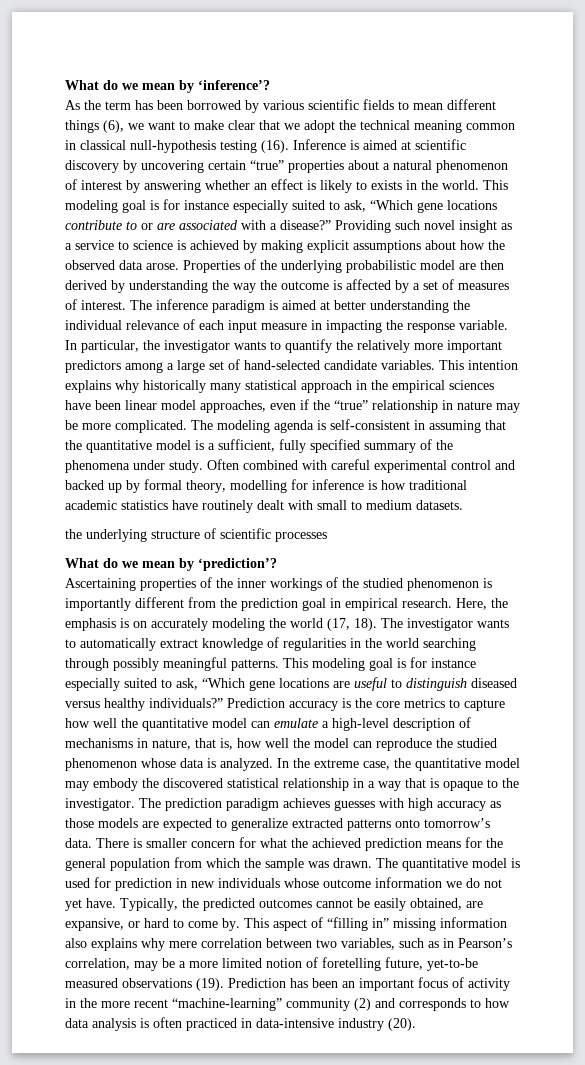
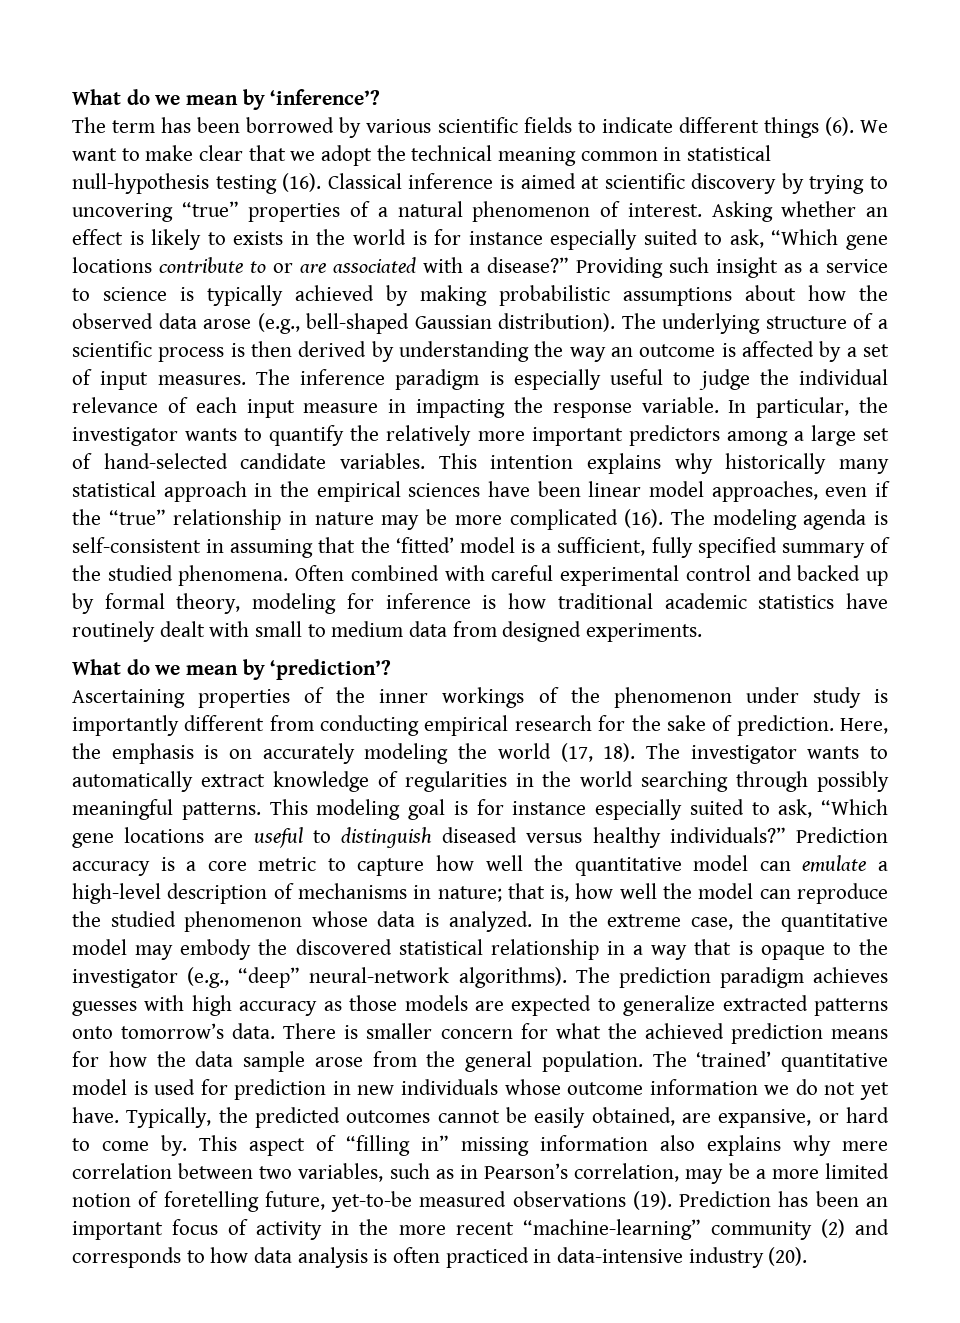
- As the term has been borrowed by various scientific fields to mean different things (6), we want to make clear that we adopt the technical meaning common in classical null-hypothesis testing (16).
+ The term has been borrowed by various scientific fields to indicate different things (6). We want to make clear that we adopt the technical meaning common in statistical null-hypothesis testing (16).
- Inference is aimed at scientific discovery by uncovering certain “true” properties about a natural phenomenon of interest by answering whether an effect is likely to exists in the world. This modeling goal is for instance especially suited to ask, “Which gene locations contribute to or are associated with a disease?”
+ Classical inference is aimed at scientific discovery by trying to uncovering “true” properties of a natural phenomenon of interest. Asking whether an effect is likely to exists in the world is for instance especially suited to ask, “Which gene locations contribute to or are associated with a disease?”
- Providing such novel insight as a service to science is achieved by making explicit assumptions about how the observed data arose. Properties of the underlying probabilistic model are then derived by understanding the way the outcome is affected by a set of measures of interest.
+ Providing such insight as a service to science is typically achieved by making probabilistic assumptions about how the observed data arose (e.g., bell-shaped Gaussian distribution). The underlying structure of a scientific process is then derived by understanding the way an outcome is affected by a set of input measures.
- The inference paradigm is aimed at better understanding the individual relevance of each input measure in impacting the response variable.
+ The inference paradigm is especially useful to judge the individual relevance of each input measure in impacting the response variable.
- This intention explains why historically many statistical approach in the empirical sciences have been linear model approaches, even if the “true” relationship in nature may be more complicated.
+ This intention explains why historically many statistical approach in the empirical sciences have been linear model approaches, even if the “true” relationship in nature may be more complicated (16).
- The modeling agenda is self-consistent in assuming that the quantitative model is a sufficient, fully specified summary of the phenomena under study.
+ The modeling agenda is self-consistent in assuming that the ‘fitted’ model is a sufficient, fully specified summary of the studied phenomena.
- Often combined with careful experimental control and backed up by formal theory, modelling for inference is how traditional academic statistics have routinely dealt with small to medium datasets.
- the underlying structure of scientific processes
+ Often combined with careful experimental control and backed up by formal theory, modeling for inference is how traditional academic statistics have routinely dealt with small to medium data from designed experiments.
- Ascertaining properties of the inner workings of the studied phenomenon is importantly different from the prediction goal in empirical research.
+ Ascertaining properties of the inner workings of the phenomenon under study is importantly different from conducting empirical research for the sake of prediction.
- Prediction accuracy is the core metrics to capture how well the quantitative model can emulate a high-level description of mechanisms in nature, that is, how well the model can reproduce the studied phenomenon whose data is analyzed.
+ Prediction accuracy is a core metric to capture how well the quantitative model can emulate a high-level description of mechanisms in nature; that is, how well the model can reproduce the studied phenomenon whose data is analyzed.
- In the extreme case, the quantitative model may embody the discovered statistical relationship in a way that is opaque to the investigator.
+ In the extreme case, the quantitative model may embody the discovered statistical relationship in a way that is opaque to the investigator (e.g., “deep” neural-network algorithms).
- There is smaller concern for what the achieved prediction means for the general population from which the sample was drawn. The quantitative model is used for prediction in new individuals whose outcome information we do not yet have.
+ There is smaller concern for what the achieved prediction means for how the data sample arose from the general population. The ‘trained’ quantitative model is used for prediction in new individuals whose outcome information we do not yet have.

